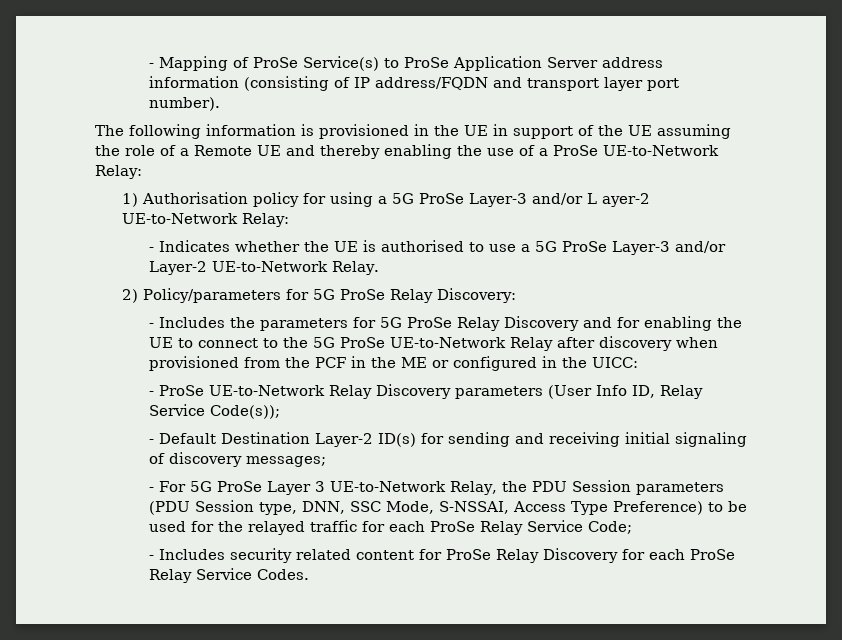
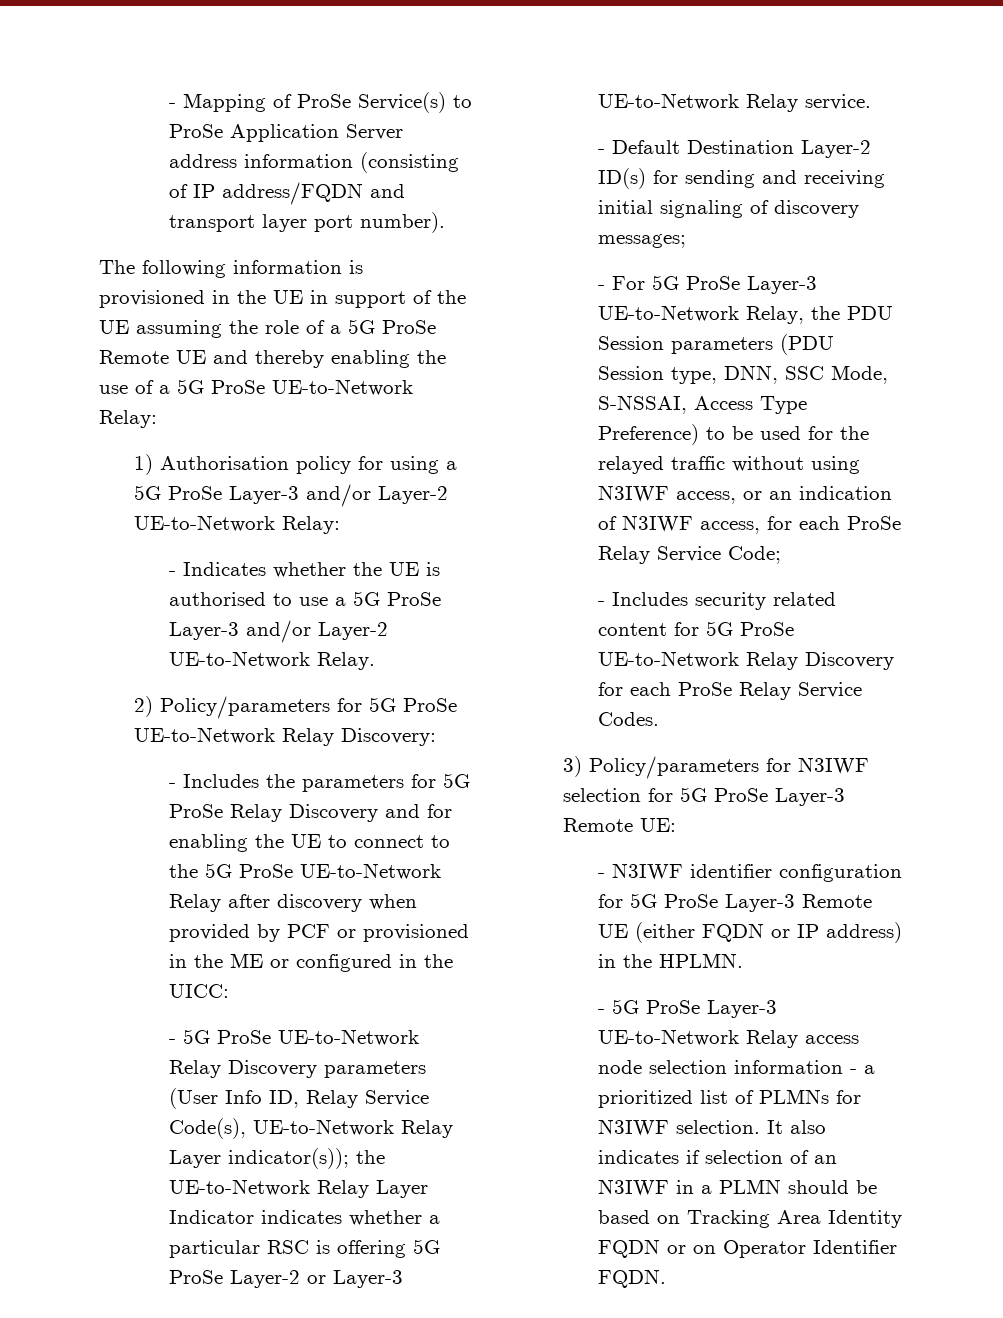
- The following information is provisioned in the UE in support of the UE assuming the role of a Remote UE and thereby enabling the use of a ProSe UE-to-Network Relay:
+ The following information is provisioned in the UE in support of the UE assuming the role of a 5G ProSe Remote UE and thereby enabling the use of a 5G ProSe UE-to-Network Relay:
- 1) Authorisation policy for using a 5G ProSe Layer-3 and/or L ayer-2 UE-to-Network Relay:
+ 1) Authorisation policy for using a 5G ProSe Layer-3 and/or Layer-2 UE-to-Network Relay:
- 2) Policy/parameters for 5G ProSe Relay Discovery:
+ 2) Policy/parameters for 5G ProSe UE-to-Network Relay Discovery:
- - Includes the parameters for 5G ProSe Relay Discovery and for enabling the UE to connect to the 5G ProSe UE-to-Network Relay after discovery when provisioned from the PCF in the ME or configured in the UICC:
+ - Includes the parameters for 5G ProSe Relay Discovery and for enabling the UE to connect to the 5G ProSe UE-to-Network Relay after discovery when provided by PCF or provisioned in the ME or configured in the UICC:
- - ProSe UE-to-Network Relay Discovery parameters (User Info ID, Relay Service Code(s));
+ - 5G ProSe UE-to-Network Relay Discovery parameters (User Info ID, Relay Service Code(s), UE-to-Network Relay Layer indicator(s)); the UE-to-Network Relay Layer Indicator indicates whether a particular RSC is offering 5G ProSe Layer-2 or Layer-3 UE-to-Network Relay service.
- - For 5G ProSe Layer 3 UE-to-Network Relay, the PDU Session parameters (PDU Session type, DNN, SSC Mode, S-NSSAI, Access Type Preference) to be used for the relayed traffic for each ProSe Relay Service Code;
+ - For 5G ProSe Layer-3 UE-to-Network Relay, the PDU Session parameters (PDU Session type, DNN, SSC Mode, S-NSSAI, Access Type Preference) to be used for the relayed traffic without using N3IWF access, or an indication of N3IWF access, for each ProSe Relay Service Code;
- - Includes security related content for ProSe Relay Discovery for each ProSe Relay Service Codes.
+ - Includes security related content for 5G ProSe UE-to-Network Relay Discovery for each ProSe Relay Service Codes.
+ 3) Policy/parameters for N3IWF selection for 5G ProSe Layer-3 Remote UE:
+ - N3IWF identifier configuration for 5G ProSe Layer-3 Remote UE (either FQDN or IP address) in the HPLMN.
+ - 5G ProSe Layer-3 UE-to-Network Relay access node selection information - a prioritized list of PLMNs for N3IWF selection. It also indicates if selection of an N3IWF in a PLMN should be based on Tracking Area Identity FQDN or on Operator Identifier FQDN.

